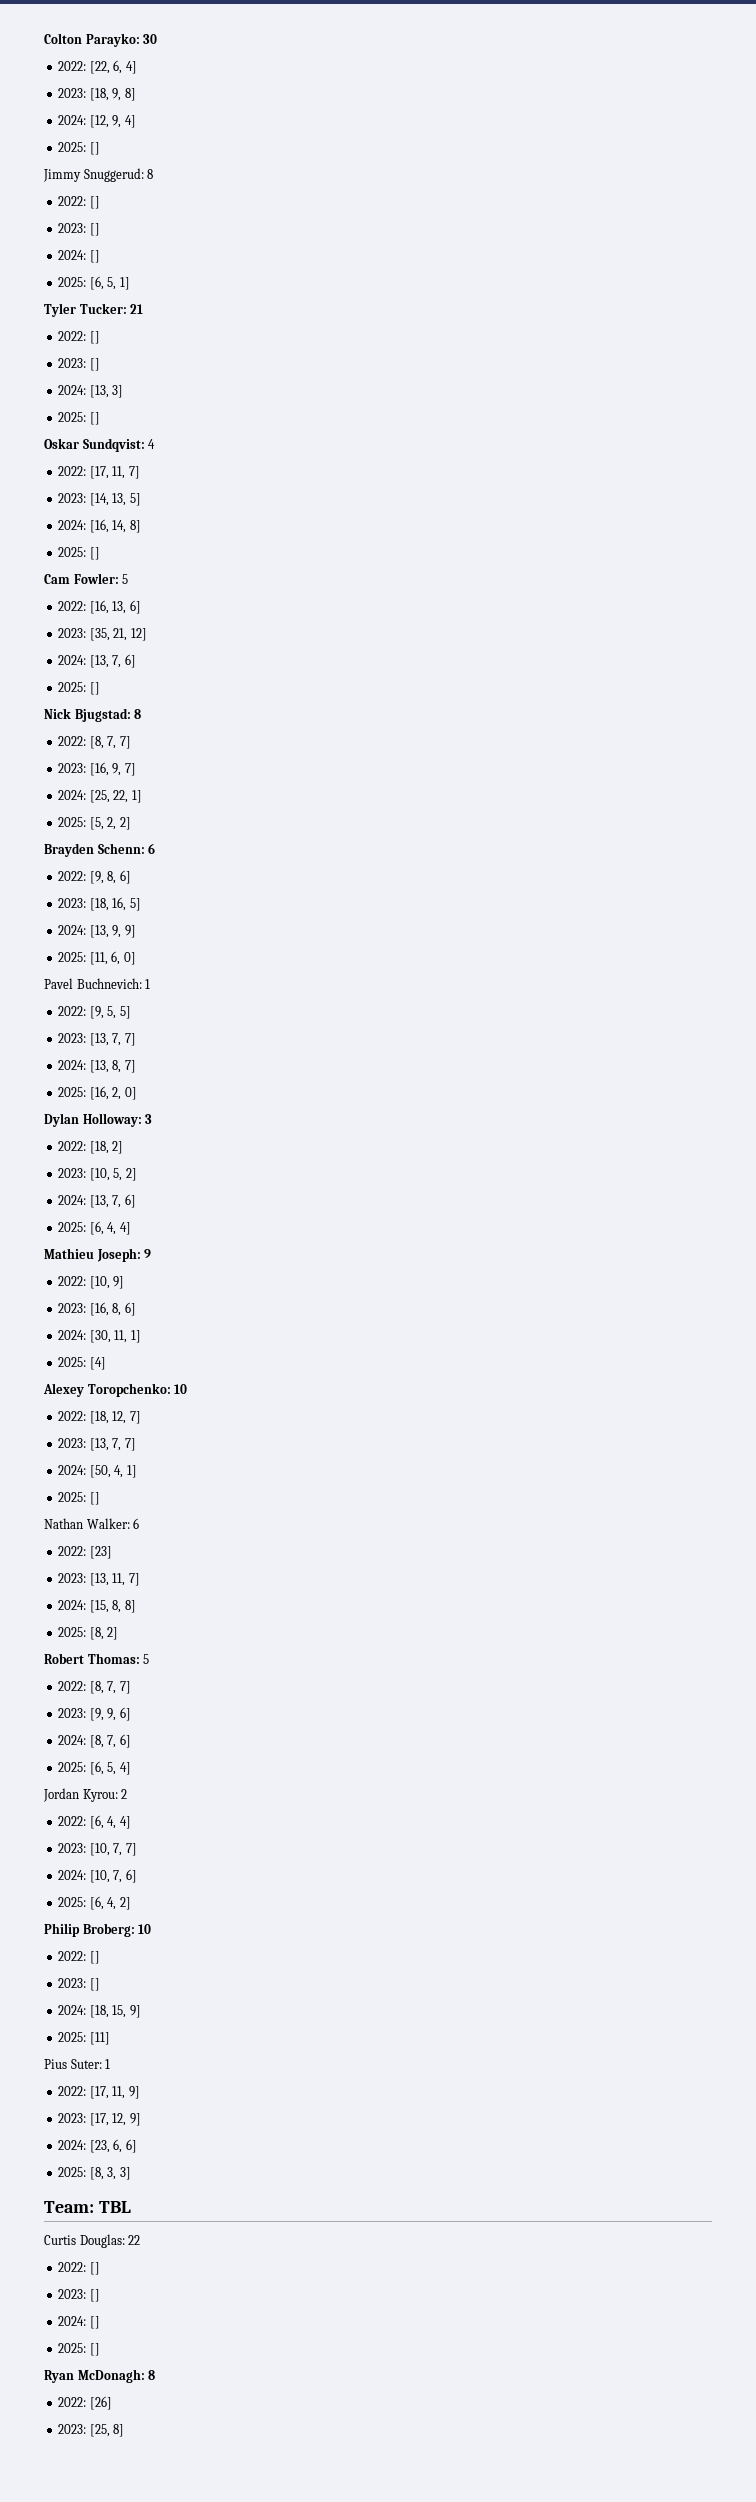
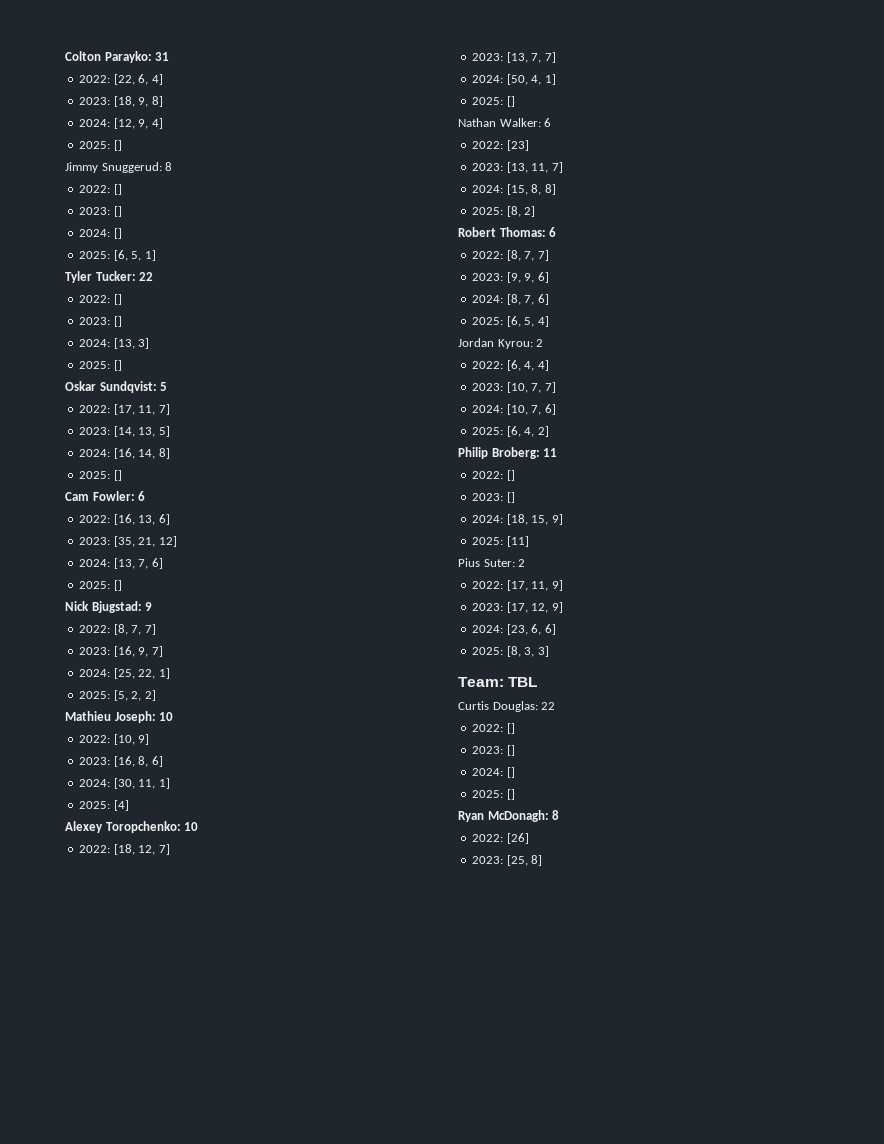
- Colton Parayko: 30
+ Colton Parayko: 31
- Tyler Tucker: 21
+ Tyler Tucker: 22
- Oskar Sundqvist: 4
+ Oskar Sundqvist: 5
- Cam Fowler: 5
+ Cam Fowler: 6
- Nick Bjugstad: 8
+ Nick Bjugstad: 9
- Brayden Schenn: 6
- 2022: [9, 8, 6]
- 2023: [18, 16, 5]
- 2024: [13, 9, 9]
- 2025: [11, 6, 0]
- Pavel Buchnevich: 1
- 2022: [9, 5, 5]
- 2023: [13, 7, 7]
- 2024: [13, 8, 7]
- 2025: [16, 2, 0]
- Dylan Holloway: 3
- 2022: [18, 2]
- 2023: [10, 5, 2]
- 2024: [13, 7, 6]
- 2025: [6, 4, 4]
- Mathieu Joseph: 9
+ Mathieu Joseph: 10
- Robert Thomas: 5
+ Robert Thomas: 6
- Philip Broberg: 10
+ Philip Broberg: 11
- Pius Suter: 1
+ Pius Suter: 2

